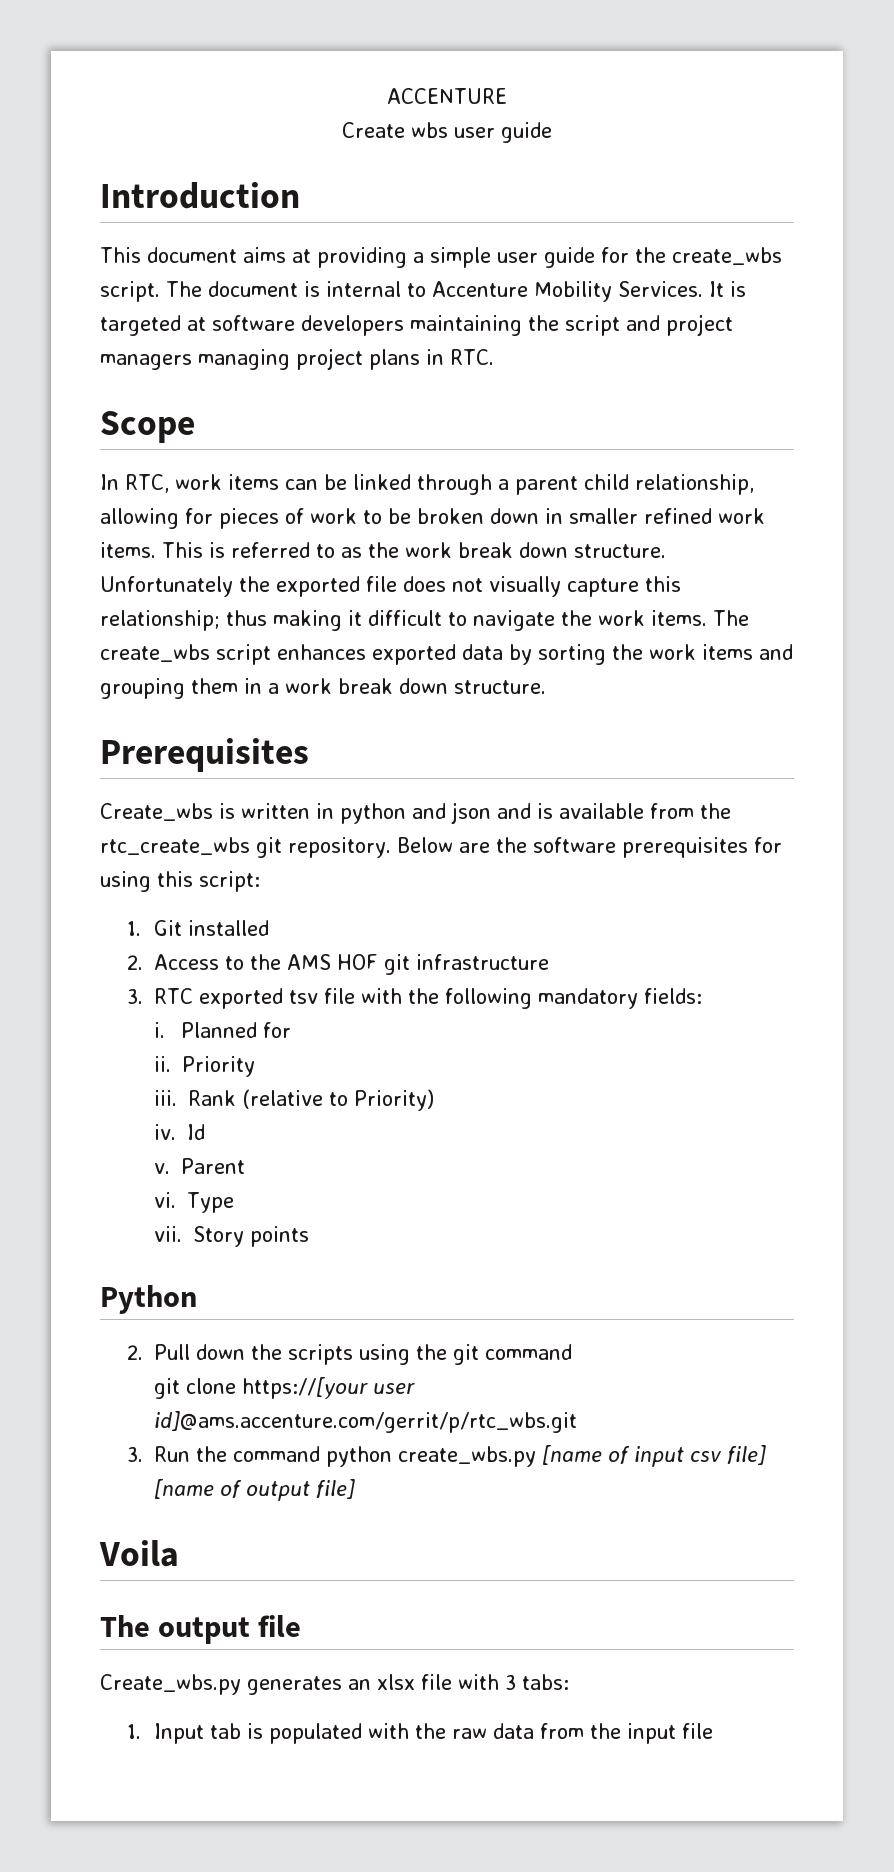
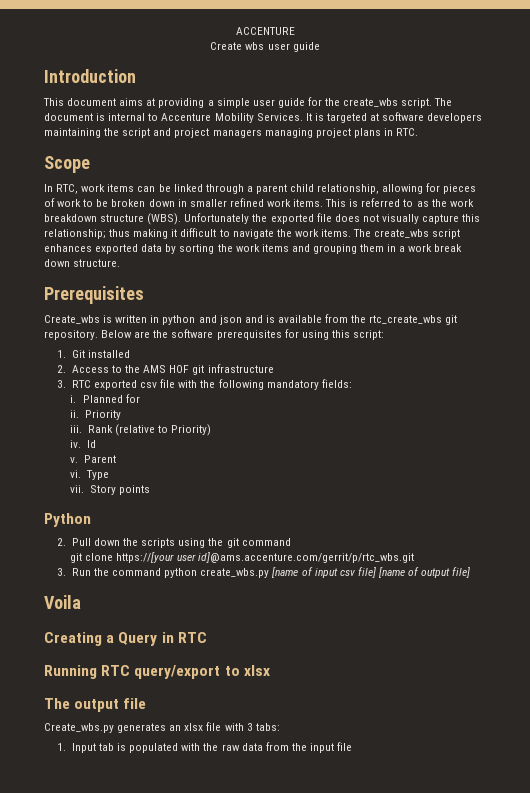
- This is referred to as the work break down structure.
+ This is referred to as the work breakdown structure (WBS).
- 3. RTC exported tsv file with the following mandatory fields:
+ 3. RTC exported csv file with the following mandatory fields:
+ Creating a Query in RTC
+ Running RTC query/export to xlsx

